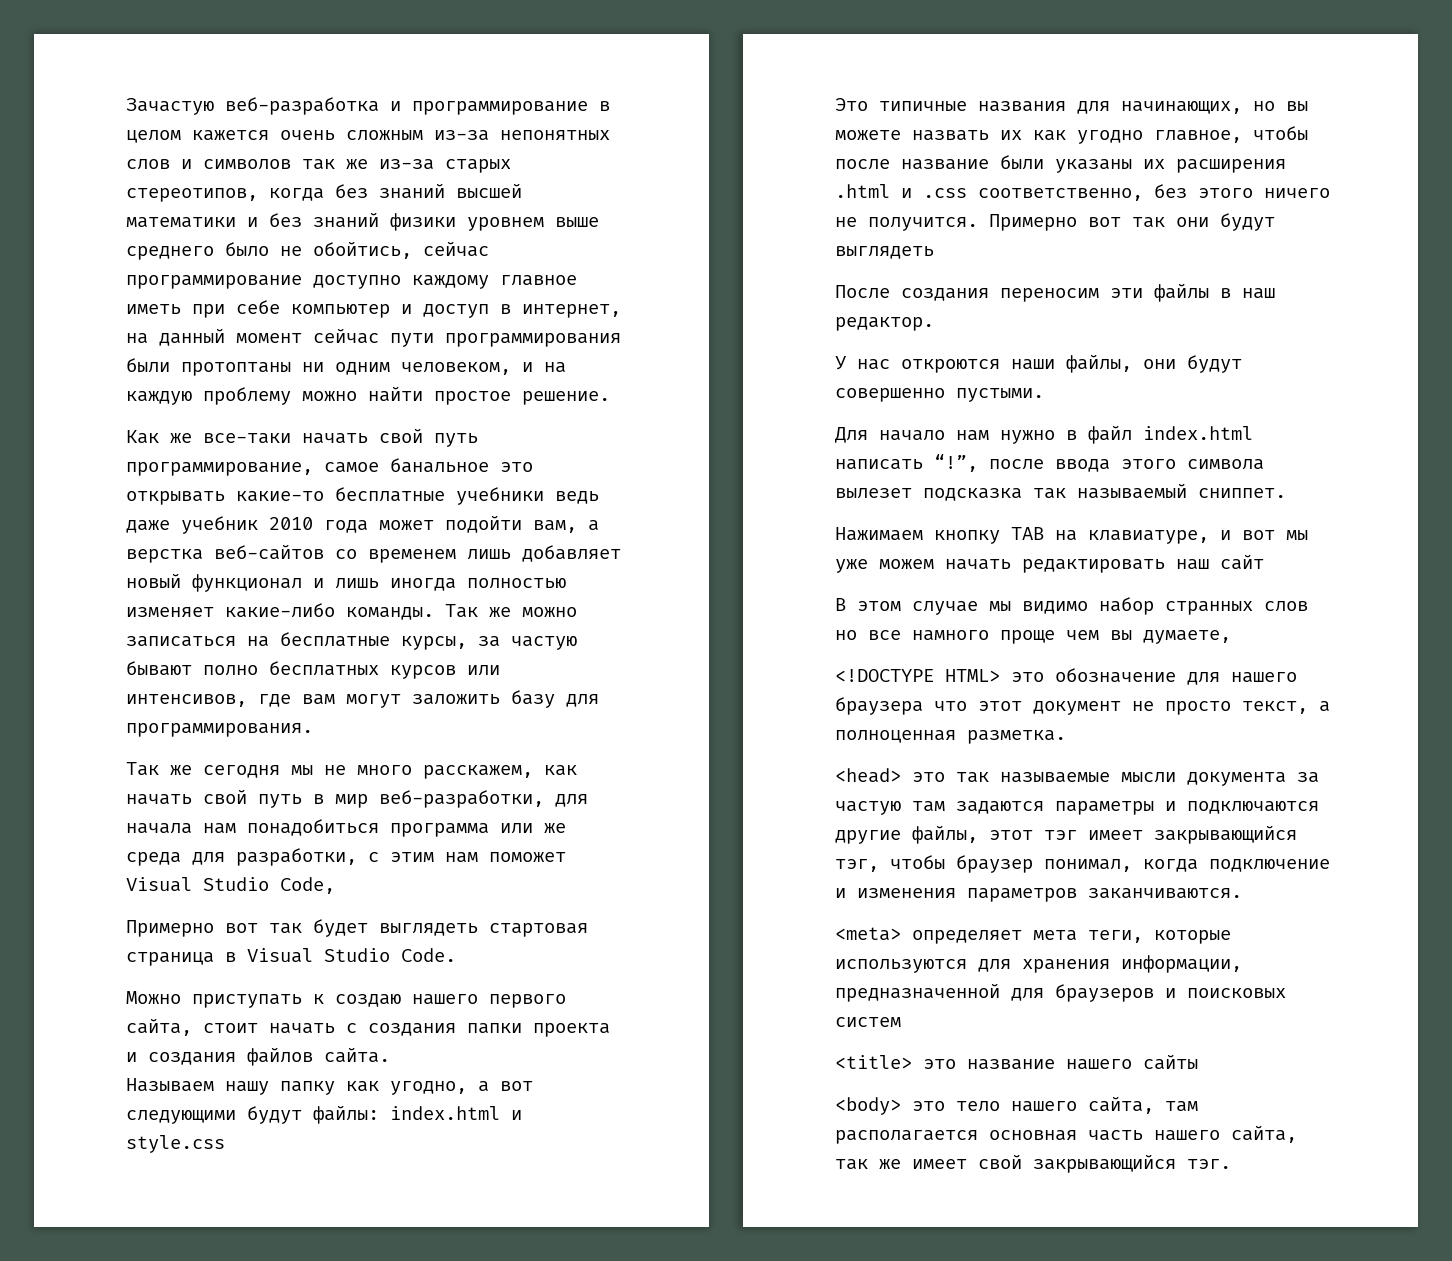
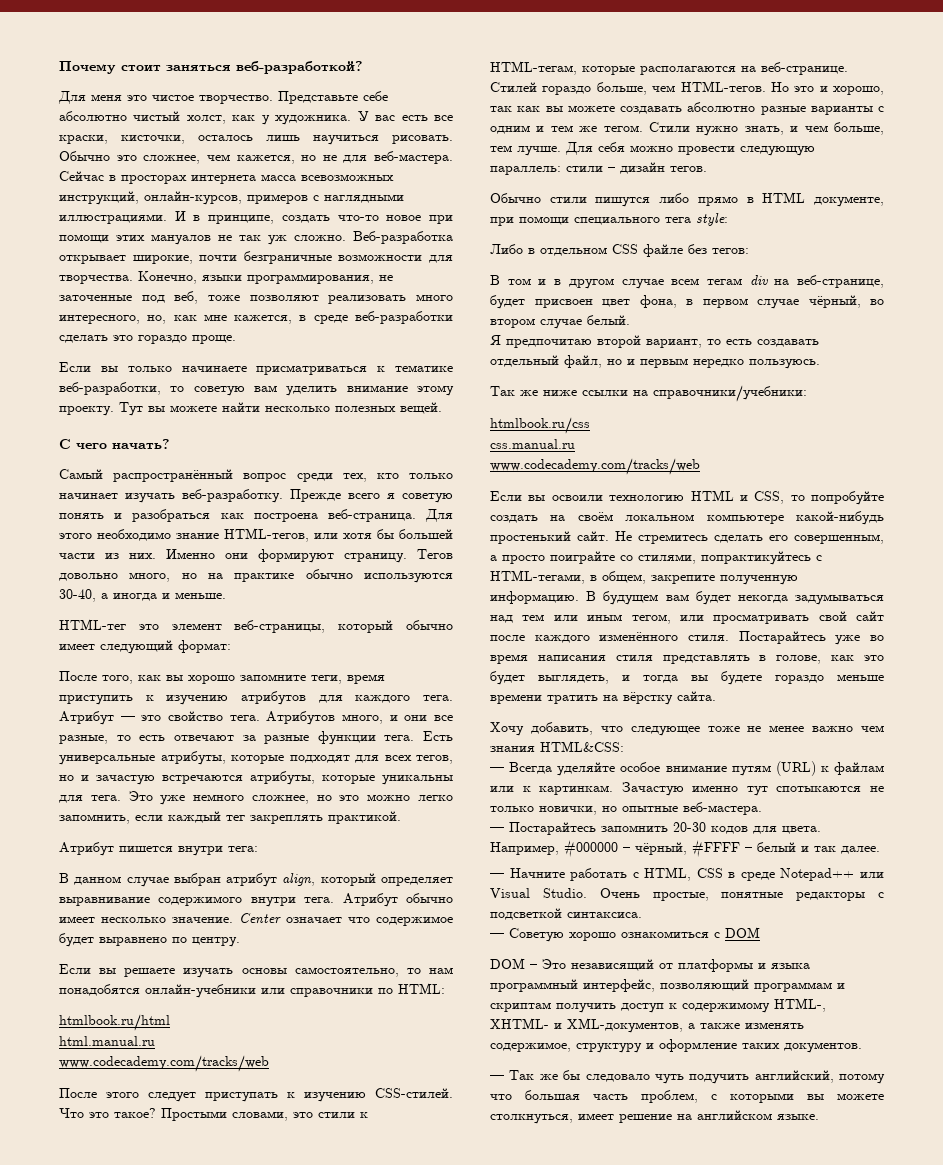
- Зачастую веб-разработка и программирование в целом кажется очень сложным из-за непонятных слов и символов так же из-за старых стереотипов, когда без знаний высшей математики и без знаний физики уровнем выше среднего было не обойтись, сейчас программирование доступно каждому главное иметь при себе компьютер и доступ в интернет, на данный момент сейчас пути программирования были протоптаны ни одним человеком, и на каждую проблему можно найти простое решение.
- Как же все-таки начать свой путь программирование, самое банальное это открывать какие-то бесплатные учебники ведь даже учебник 2010 года может подойти вам, а верстка веб-сайтов со временем лишь добавляет новый функционал и лишь иногда полностью изменяет какие-либо команды. Так же можно записаться на бесплатные курсы, за частую бывают полно бесплатных курсов или интенсивов, где вам могут заложить базу для программирования.
- Так же сегодня мы не много расскажем, как начать свой путь в мир веб-разработки, для начала нам понадобиться программа или же среда для разработки, с этим нам поможет Visual Studio Code,
- Примерно вот так будет выглядеть стартовая страница в Visual Studio Code.
- Можно приступать к создаю нашего первого сайта, стоит начать с создания папки проекта и создания файлов сайта.
- Называем нашу папку как угодно, а вот следующими будут файлы: index.html и style.css
- Это типичные названия для начинающих, но вы можете назвать их как угодно главное, чтобы после название были указаны их расширения .html и .css соответственно, без этого ничего не получится. Примерно вот так они будут выглядеть
- После создания переносим эти файлы в наш редактор.
- У нас откроются наши файлы, они будут совершенно пустыми.
- Для начало нам нужно в файл index.html написать “!”, после ввода этого символа вылезет подсказка так называемый сниппет.
- Нажимаем кнопку TAB на клавиатуре, и вот мы уже можем начать редактировать наш сайт
- В этом случае мы видимо набор странных слов но все намного проще чем вы думаете,
- <!DOCTYPE HTML> это обозначение для нашего браузера что этот документ не просто текст, а полноценная разметка.
- <head> это так называемые мысли документа за частую там задаются параметры и подключаются другие файлы, этот тэг имеет закрывающийся тэг, чтобы браузер понимал, когда подключение и изменения параметров заканчиваются.
- <meta> определяет мета теги, которые используются для хранения информации, предназначенной для браузеров и поисковых систем
- <title> это название нашего сайты
- <body> это тело нашего сайта, там располагается основная часть нашего сайта, так же имеет свой закрывающийся тэг.
+ Почему стоит заняться веб-разработкой?
+ Для меня это чистое творчество. Представьте себе абсолютно чистый холст, как у художника. У вас есть все краски, кисточки, осталось лишь научиться рисовать. Обычно это сложнее, чем кажется, но не для веб-мастера. Сейчас в просторах интернета масса всевозможных инструкций, онлайн-курсов, примеров с наглядными иллюстрациями. И в принципе, создать что-то новое при помощи этих мануалов не так уж сложно. Веб-разработка открывает широкие, почти безграничные возможности для творчества. Конечно, языки программирования, не заточенные под веб, тоже позволяют реализовать много интересного, но, как мне кажется, в среде веб-разработки сделать это гораздо проще.
+ Если вы только начинаете присматриваться к тематике веб-разработки, то советую вам уделить внимание этому проекту. Тут вы можете найти несколько полезных вещей.
+ С чего начать?
+ Самый распространённый вопрос среди тех, кто только начинает изучать веб-разработку. Прежде всего я советую понять и разобраться как построена веб-страница. Для этого необходимо знание HTML-тегов, или хотя бы большей части из них. Именно они формируют страницу. Тегов довольно много, но на практике обычно используются 30-40, а иногда и меньше.
+ HTML-тег это элемент веб-страницы, который обычно имеет следующий формат:
+ После того, как вы хорошо запомните теги, время приступить к изучению атрибутов для каждого тега. Атрибут — это свойство тега. Атрибутов много, и они все разные, то есть отвечают за разные функции тега. Есть универсальные атрибуты, которые подходят для всех тегов, но и зачастую встречаются атрибуты, которые уникальны для тега. Это уже немного сложнее, но это можно легко запомнить, если каждый тег закреплять практикой.
+ Атрибут пишется внутри тега:
+ В данном случае выбран атрибут align, который определяет выравнивание содержимого внутри тега. Атрибут обычно имеет несколько значение. Center означает что содержимое будет выравнено по центру.
+ Если вы решаете изучать основы самостоятельно, то нам понадобятся онлайн-учебники или справочники по HTML:
+ htmlbook.ru/html
+ html.manual.ru
+ www.codecademy.com/tracks/web
+ После этого следует приступать к изучению CSS-стилей. Что это такое? Простыми словами, это стили к HTML-тегам, которые располагаются на веб-странице. Стилей гораздо больше, чем HTML-тегов. Но это и хорошо, так как вы можете создавать абсолютно разные варианты с одним и тем же тегом. Стили нужно знать, и чем больше, тем лучше. Для себя можно провести следующую параллель: стили – дизайн тегов.
+ Обычно стили пишутся либо прямо в HTML документе, при помощи специального тега style:
+ Либо в отдельном CSS файле без тегов:
+ В том и в другом случае всем тегам div на веб-странице, будет присвоен цвет фона, в первом случае чёрный, во втором случае белый.
+ Я предпочитаю второй вариант, то есть создавать отдельный файл, но и первым нередко пользуюсь.
+ Так же ниже ссылки на справочники/учебники:
+ htmlbook.ru/css
+ css.manual.ru
+ www.codecademy.com/tracks/web
+ Если вы освоили технологию HTML и CSS, то попробуйте создать на своём локальном компьютере какой-нибудь простенький сайт. Не стремитесь сделать его совершенным, а просто поиграйте со стилями, попрактикуйтесь с HTML-тегами, в общем, закрепите полученную информацию. В будущем вам будет некогда задумываться над тем или иным тегом, или просматривать свой сайт после каждого изменённого стиля. Постарайтесь уже во время написания стиля представлять в голове, как это будет выглядеть, и тогда вы будете гораздо меньше времени тратить на вёрстку сайта.
+ Хочу добавить, что следующее тоже не менее важно чем знания HTML&CSS:
+ — Всегда уделяйте особое внимание путям (URL) к файлам или к картинкам. Зачастую именно тут спотыкаются не только новички, но опытные веб-мастера.
+ — Постарайтесь запомнить 20-30 кодов для цвета. Например, #000000 – чёрный, #FFFF – белый и так далее.
+ — Начните работать с HTML, CSS в среде Notepad++ или Visual Studio. Очень простые, понятные редакторы с подсветкой синтаксиса.
+ — Советую хорошо ознакомиться с DOM
+ DOM – Это независящий от платформы и языка программный интерфейс, позволяющий программам и скриптам получить доступ к содержимому HTML-, XHTML- и XML-документов, а также изменять содержимое, структуру и оформление таких документов.
+ — Так же бы следовало чуть подучить английский, потому что большая часть проблем, с которыми вы можете столкнуться, имеет решение на английском языке.

